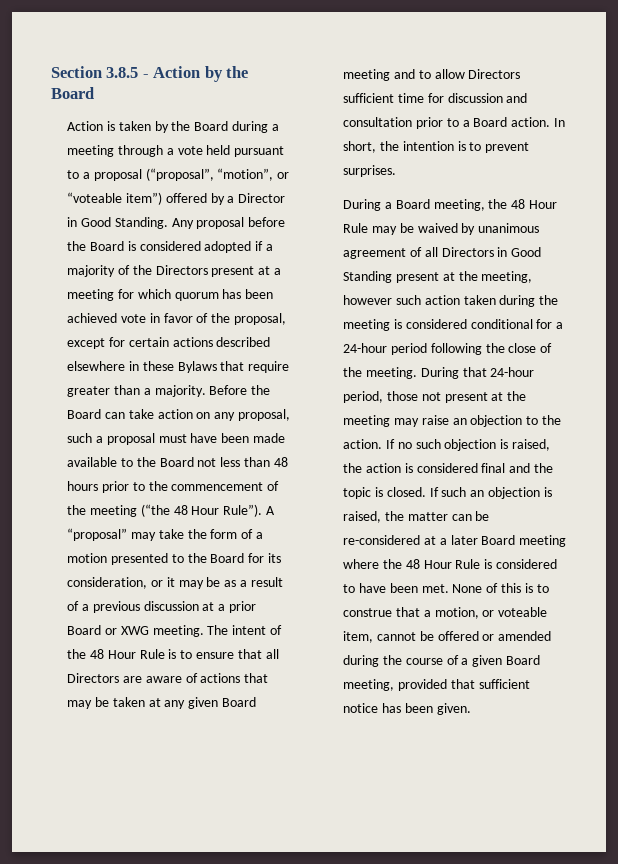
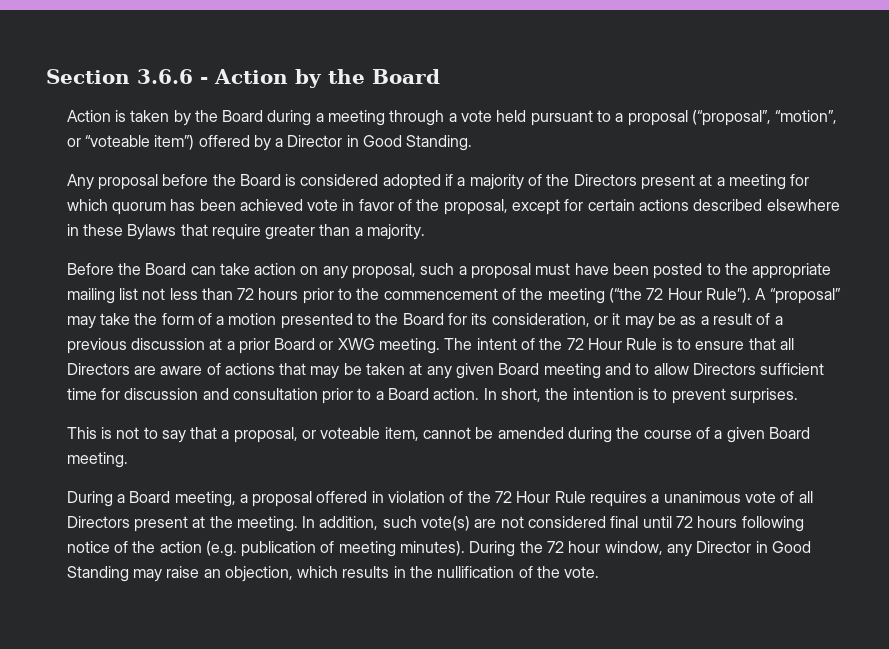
- Section 3.8.5 - Action by the Board
+ Section 3.6.6 - Action by the Board
- Action is taken by the Board during a meeting through a vote held pursuant to a proposal (“proposal”, “motion”, or “voteable item”) offered by a Director in Good Standing. Any proposal before the Board is considered adopted if a majority of the Directors present at a meeting for which quorum has been achieved vote in favor of the proposal, except for certain actions described elsewhere in these Bylaws that require greater than a majority. Before the Board can take action on any proposal, such a proposal must have been made available to the Board not less than 48 hours prior to the commencement of the meeting (“the 48 Hour Rule”).
+ Action is taken by the Board during a meeting through a vote held pursuant to a proposal (“proposal”, “motion”, or “voteable item”) offered by a Director in Good Standing.
+ Any proposal before the Board is considered adopted if a majority of the Directors present at a meeting for which quorum has been achieved vote in favor of the proposal, except for certain actions described elsewhere in these Bylaws that require greater than a majority.
+ Before the Board can take action on any proposal, such a proposal must have been posted to the appropriate mailing list not less than 72 hours prior to the commencement of the meeting (“the 72 Hour Rule”).
- The intent of the 48 Hour Rule is to ensure that all Directors are aware of actions that may be taken at any given Board meeting and to allow Directors sufficient time for discussion and consultation prior to a Board action.
+ The intent of the 72 Hour Rule is to ensure that all Directors are aware of actions that may be taken at any given Board meeting and to allow Directors sufficient time for discussion and consultation prior to a Board action.
- During a Board meeting, the 48 Hour Rule may be waived by unanimous agreement of all Directors in Good Standing present at the meeting, however such action taken during the meeting is considered conditional for a 24-hour period following the close of the meeting. During that 24-hour period, those not present at the meeting may raise an objection to the action. If no such objection is raised, the action is considered final and the topic is closed. If such an objection is raised, the matter can be re-considered at a later Board meeting where the 48 Hour Rule is considered to have been met. None of this is to construe that a motion, or voteable item, cannot be offered or amended during the course of a given Board meeting, provided that sufficient notice has been given.
+ This is not to say that a proposal, or voteable item, cannot be amended during the course of a given Board meeting.
+ During a Board meeting, a proposal offered in violation of the 72 Hour Rule requires a unanimous vote of all Directors present at the meeting. In addition, such vote(s) are not considered final until 72 hours following notice of the action (e.g. publication of meeting minutes). During the 72 hour window, any Director in Good Standing may raise an objection, which results in the nullification of the vote.

